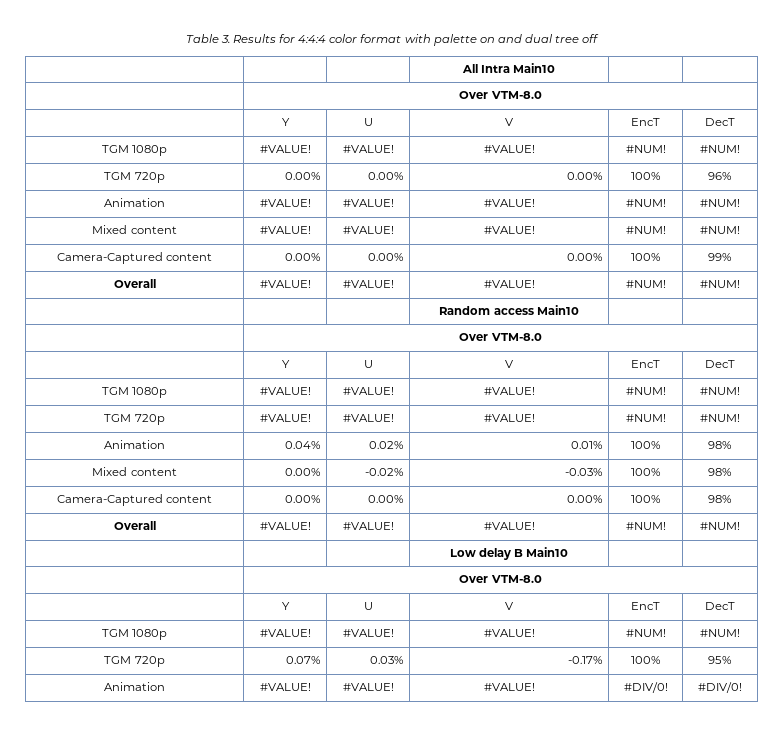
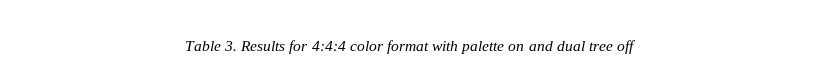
- | | | All Intra Main10 | |
- | Over VTM-8.0
- | Y | U | V | EncT | DecT
- TGM 1080p | #VALUE! | #VALUE! | #VALUE! | #NUM! | #NUM!
- TGM 720p | 0.00% | 0.00% | 0.00% | 100% | 96%
- Animation | #VALUE! | #VALUE! | #VALUE! | #NUM! | #NUM!
- Mixed content | #VALUE! | #VALUE! | #VALUE! | #NUM! | #NUM!
- Camera-Captured content | 0.00% | 0.00% | 0.00% | 100% | 99%
- Overall | #VALUE! | #VALUE! | #VALUE! | #NUM! | #NUM!
- | | | Random access Main10 | |
- | Over VTM-8.0
- | Y | U | V | EncT | DecT
- TGM 1080p | #VALUE! | #VALUE! | #VALUE! | #NUM! | #NUM!
- TGM 720p | #VALUE! | #VALUE! | #VALUE! | #NUM! | #NUM!
- Animation | 0.04% | 0.02% | 0.01% | 100% | 98%
- Mixed content | 0.00% | -0.02% | -0.03% | 100% | 98%
- Camera-Captured content | 0.00% | 0.00% | 0.00% | 100% | 98%
- Overall | #VALUE! | #VALUE! | #VALUE! | #NUM! | #NUM!
- | | | Low delay B Main10 | |
- | Over VTM-8.0
- | Y | U | V | EncT | DecT
- TGM 1080p | #VALUE! | #VALUE! | #VALUE! | #NUM! | #NUM!
- TGM 720p | 0.07% | 0.03% | -0.17% | 100% | 95%
- Animation | #VALUE! | #VALUE! | #VALUE! | #DIV/0! | #DIV/0!

